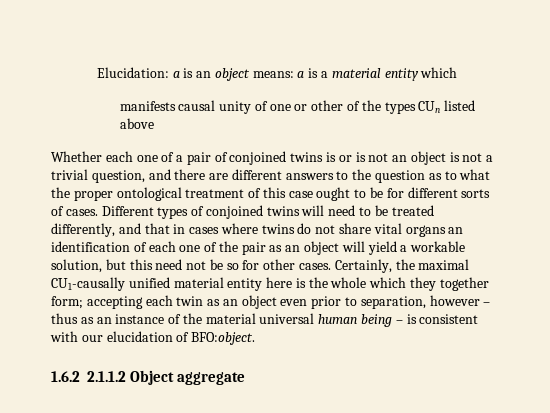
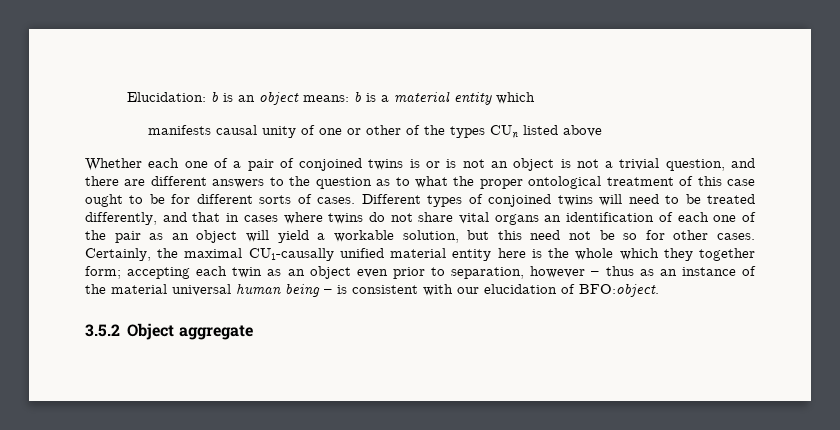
- Elucidation: a is an object means: a is a material entity which
+ Elucidation: b is an object means: b is a material entity which
- 1.6.2 2.1.1.2 Object aggregate
+ 3.5.2 Object aggregate

